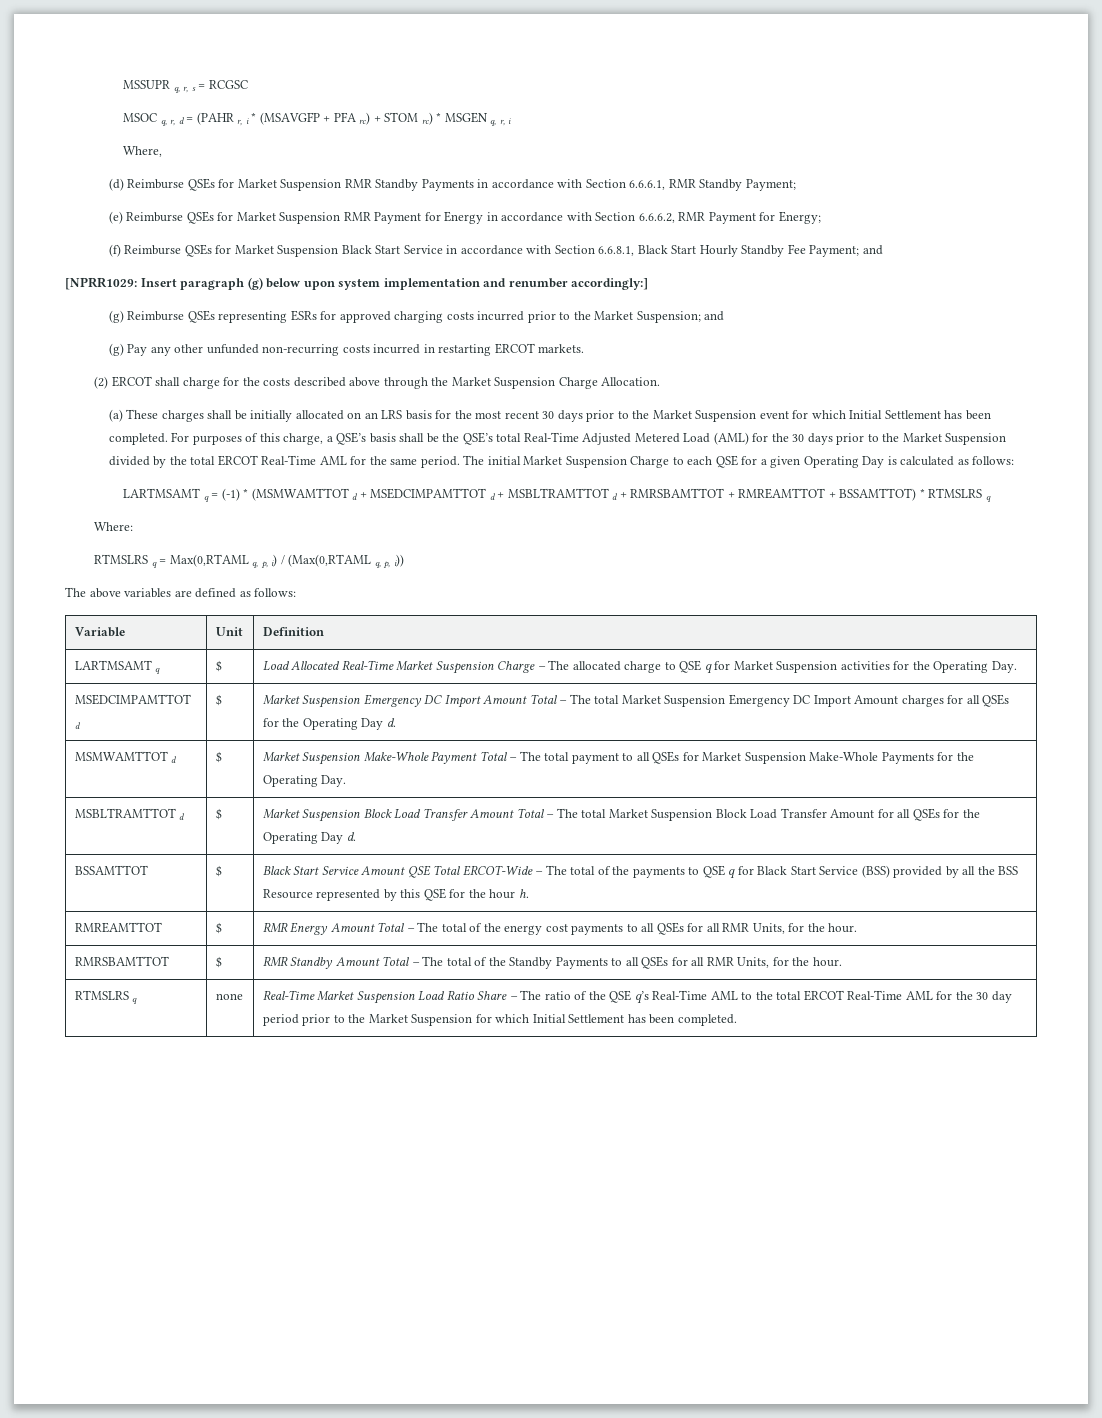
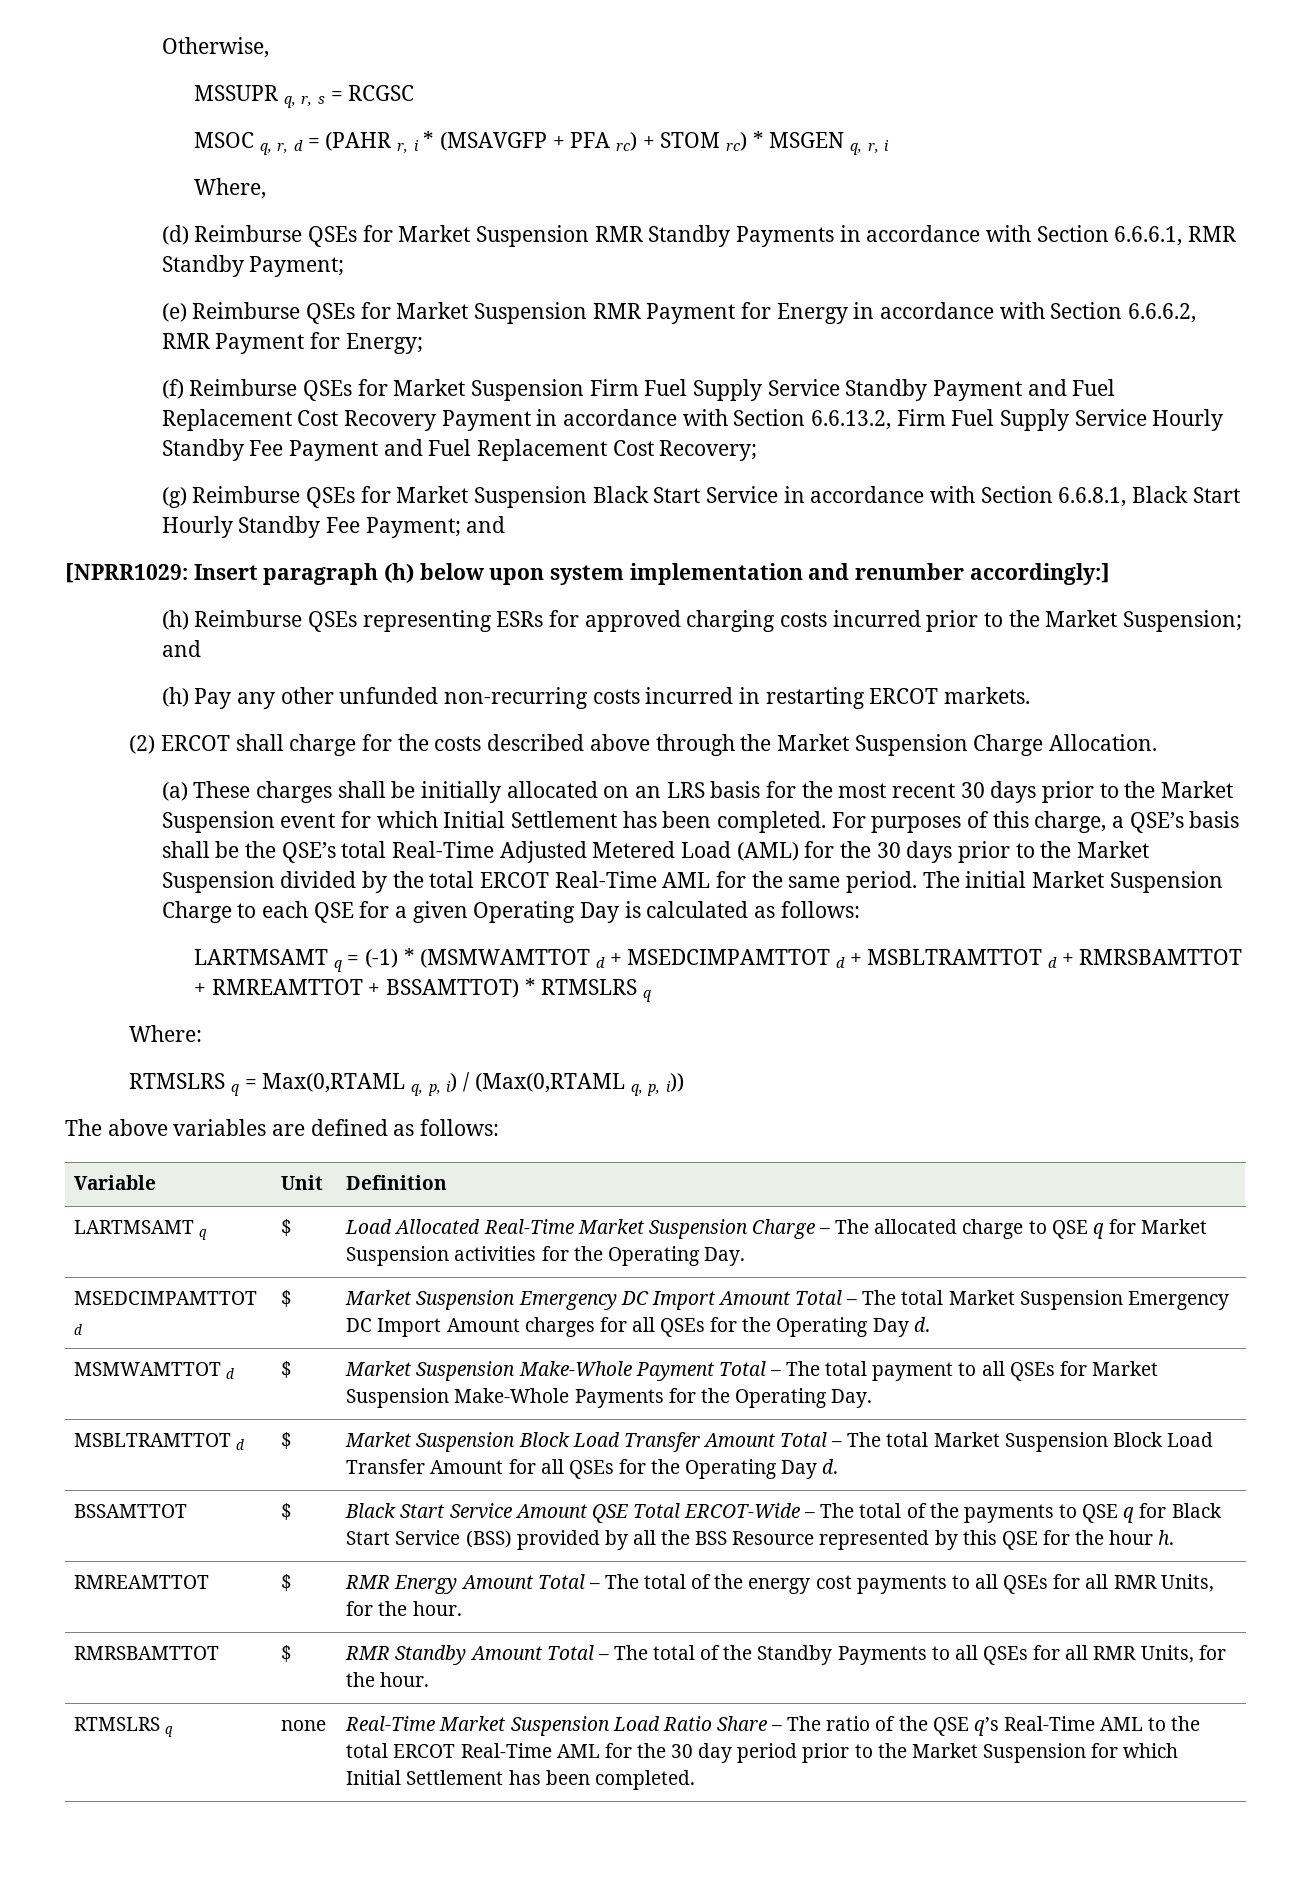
+ Otherwise,
- (f) Reimburse QSEs for Market Suspension Black Start Service in accordance with Section 6.6.8.1, Black Start Hourly Standby Fee Payment; and
+ (f) Reimburse QSEs for Market Suspension Firm Fuel Supply Service Standby Payment and Fuel Replacement Cost Recovery Payment in accordance with Section 6.6.13.2, Firm Fuel Supply Service Hourly Standby Fee Payment and Fuel Replacement Cost Recovery;
+ (g) Reimburse QSEs for Market Suspension Black Start Service in accordance with Section 6.6.8.1, Black Start Hourly Standby Fee Payment; and
- [NPRR1029: Insert paragraph (g) below upon system implementation and renumber accordingly:]
+ [NPRR1029: Insert paragraph (h) below upon system implementation and renumber accordingly:]
- (g) Reimburse QSEs representing ESRs for approved charging costs incurred prior to the Market Suspension; and
+ (h) Reimburse QSEs representing ESRs for approved charging costs incurred prior to the Market Suspension; and
- (g) Pay any other unfunded non-recurring costs incurred in restarting ERCOT markets.
+ (h) Pay any other unfunded non-recurring costs incurred in restarting ERCOT markets.

